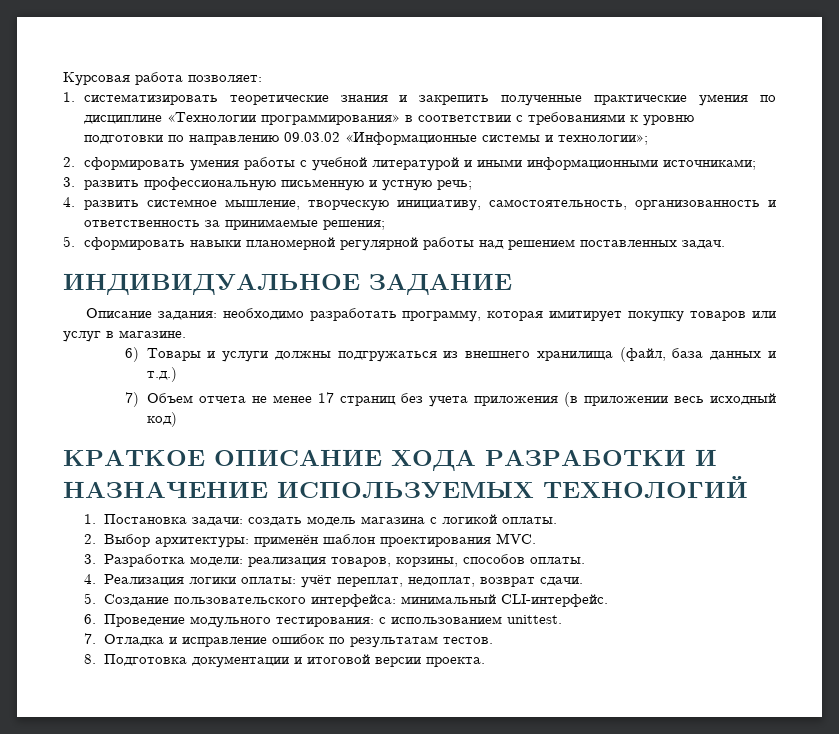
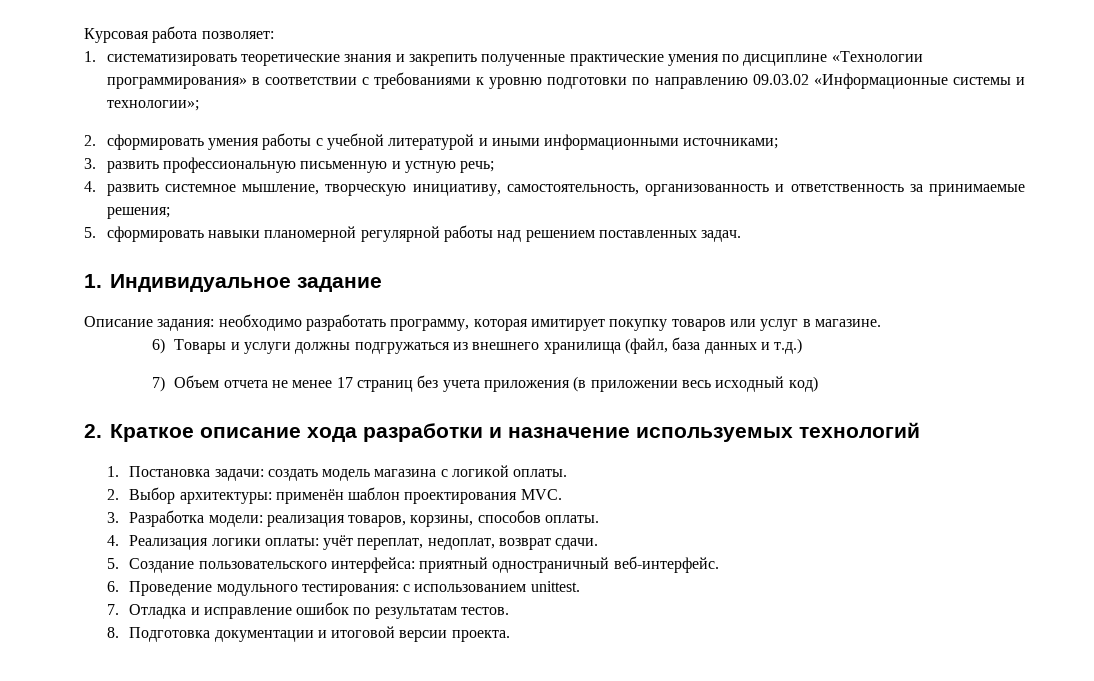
- ИНДИВИДУАЛЬНОЕ ЗАДАНИЕ
+ 1. Индивидуальное задание
- КРАТКОЕ ОПИСАНИЕ ХОДА РАЗРАБОТКИ И НАЗНАЧЕНИЕ ИСПОЛЬЗУЕМЫХ ТЕХНОЛОГИЙ
+ 2. Краткое описание хода разработки и назначение используемых технологий
- 5. Создание пользовательского интерфейса: минимальный CLI-интерфейс.
+ 5. Создание пользовательского интерфейса: приятный одностраничный веб-интерфейс.

